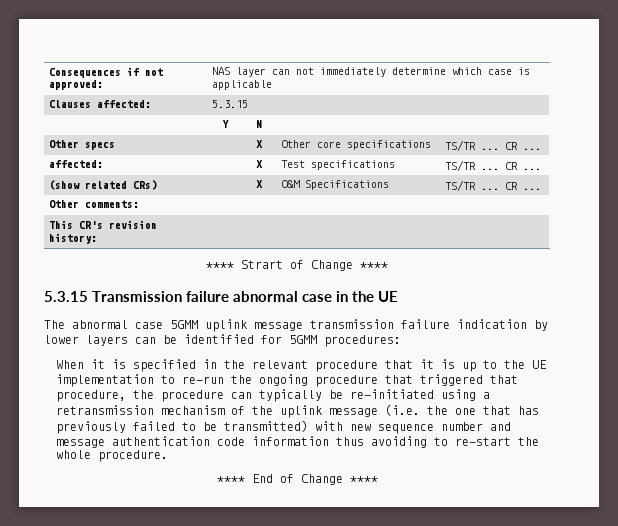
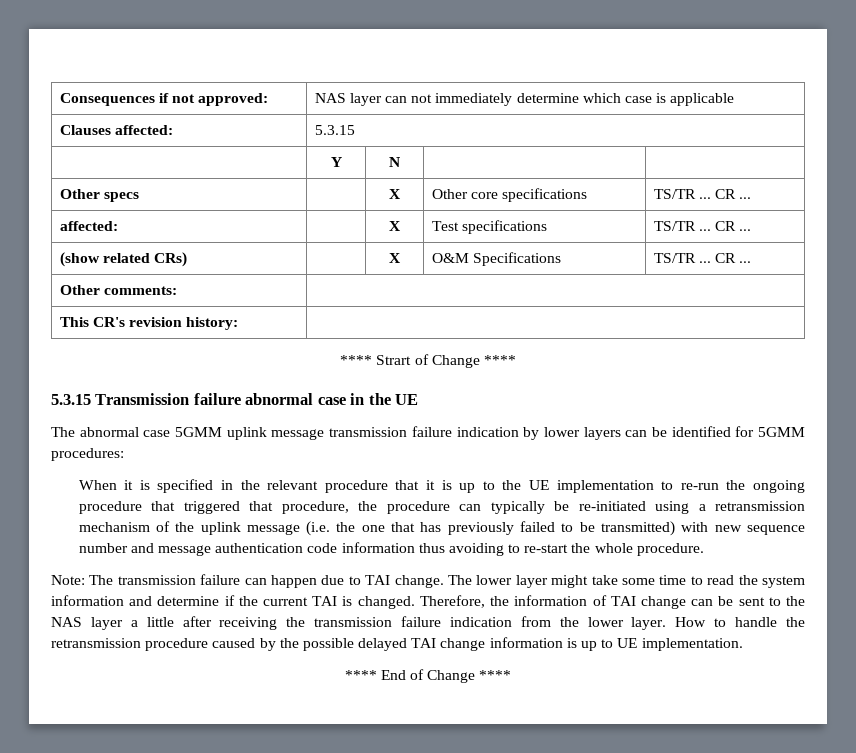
+ Note: The transmission failure can happen due to TAI change. The lower layer might take some time to read the system information and determine if the current TAI is changed. Therefore, the information of TAI change can be sent to the NAS layer a little after receiving the transmission failure indication from the lower layer. How to handle the retransmission procedure caused by the possible delayed TAI change information is up to UE implementation.

